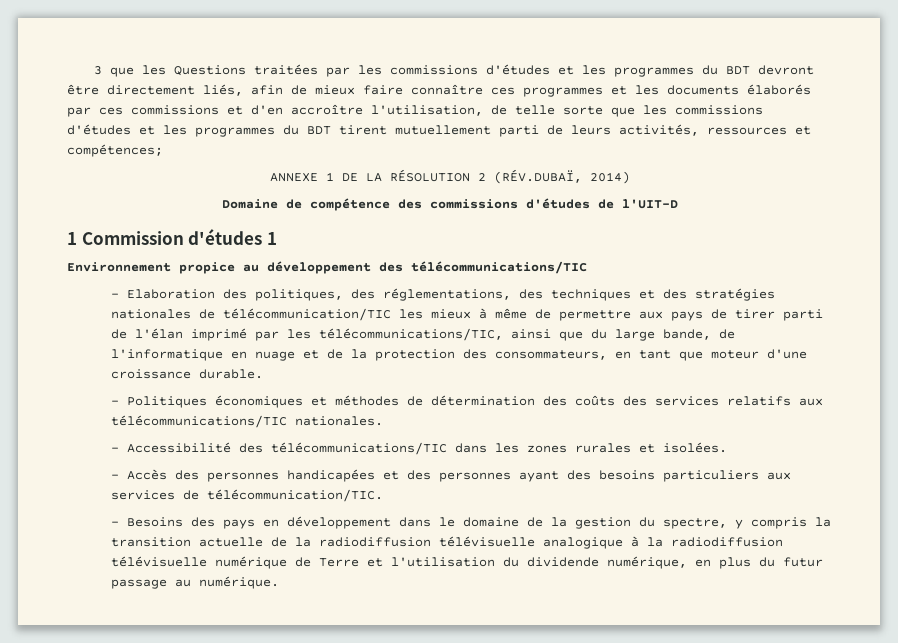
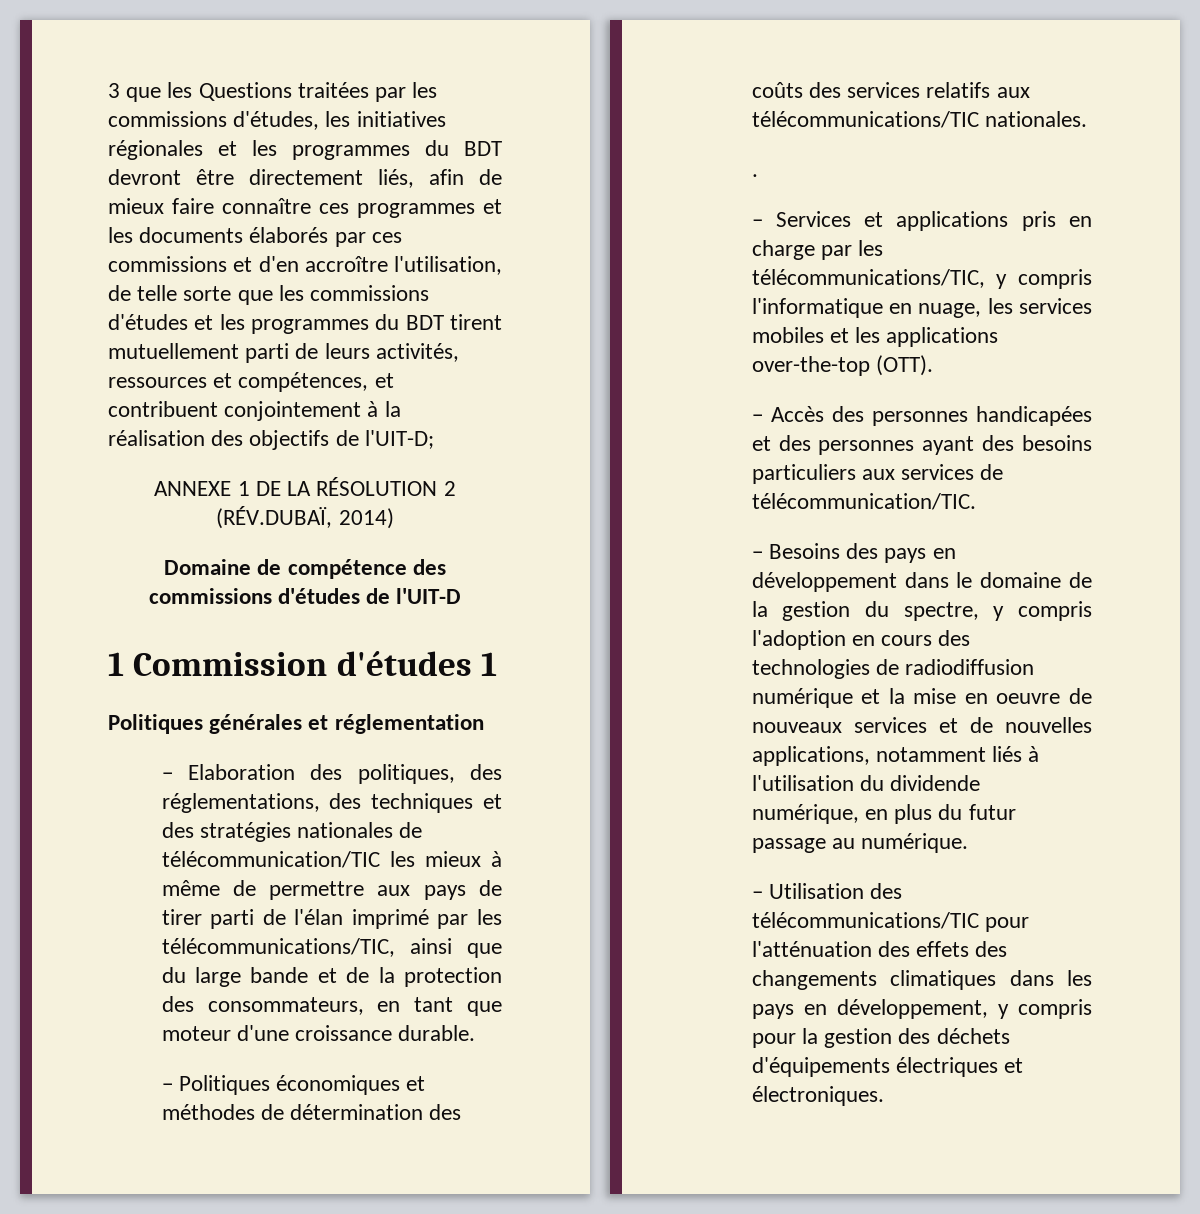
- 3 que les Questions traitées par les commissions d'études et les programmes du BDT devront être directement liés, afin de mieux faire connaître ces programmes et les documents élaborés par ces commissions et d'en accroître l'utilisation, de telle sorte que les commissions d'études et les programmes du BDT tirent mutuellement parti de leurs activités, ressources et compétences;
+ 3 que les Questions traitées par les commissions d'études, les initiatives régionales et les programmes du BDT devront être directement liés, afin de mieux faire connaître ces programmes et les documents élaborés par ces commissions et d'en accroître l'utilisation, de telle sorte que les commissions d'études et les programmes du BDT tirent mutuellement parti de leurs activités, ressources et compétences, et contribuent conjointement à la réalisation des objectifs de l'UIT-D;
- Environnement propice au développement des télécommunications/TIC
+ Politiques générales et réglementation
- − Elaboration des politiques, des réglementations, des techniques et des stratégies nationales de télécommunication/TIC les mieux à même de permettre aux pays de tirer parti de l'élan imprimé par les télécommunications/TIC, ainsi que du large bande, de l'informatique en nuage et de la protection des consommateurs, en tant que moteur d'une croissance durable.
+ − Elaboration des politiques, des réglementations, des techniques et des stratégies nationales de télécommunication/TIC les mieux à même de permettre aux pays de tirer parti de l'élan imprimé par les télécommunications/TIC, ainsi que du large bande et de la protection des consommateurs, en tant que moteur d'une croissance durable.
- − Accessibilité des télécommunications/TIC dans les zones rurales et isolées.
+ .
+ – Services et applications pris en charge par les télécommunications/TIC, y compris l'informatique en nuage, les services mobiles et les applications over-the-top (OTT).
- − Besoins des pays en développement dans le domaine de la gestion du spectre, y compris la transition actuelle de la radiodiffusion télévisuelle analogique à la radiodiffusion télévisuelle numérique de Terre et l'utilisation du dividende numérique, en plus du futur passage au numérique.
+ − Besoins des pays en développement dans le domaine de la gestion du spectre, y compris l'adoption en cours des technologies de radiodiffusion numérique et la mise en oeuvre de nouveaux services et de nouvelles applications, notamment liés à l'utilisation du dividende numérique, en plus du futur passage au numérique.
+ – Utilisation des télécommunications/TIC pour l'atténuation des effets des changements climatiques dans les pays en développement, y compris pour la gestion des déchets d'équipements électriques et électroniques.

